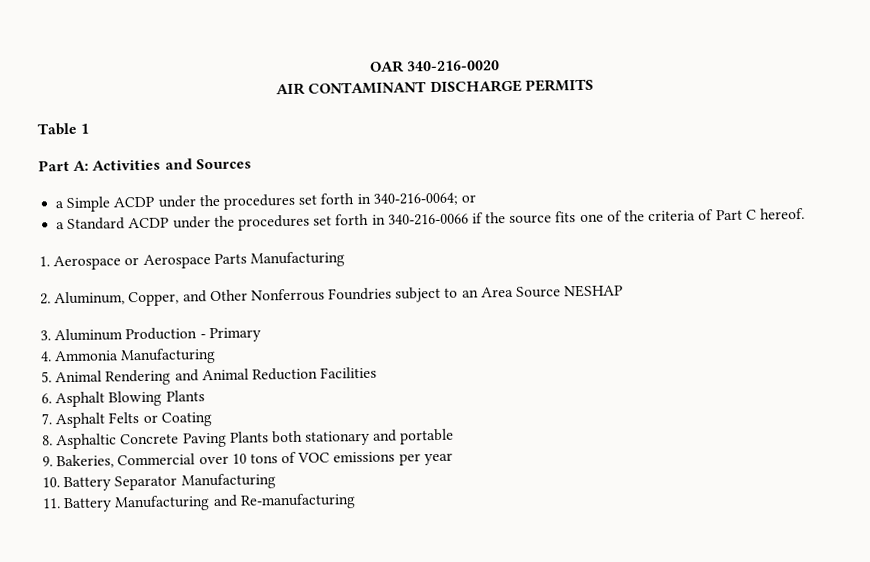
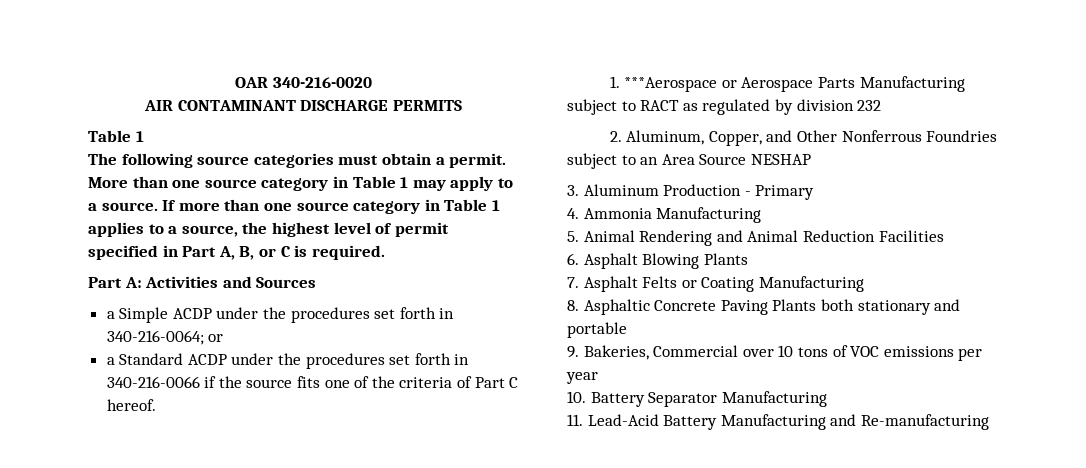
+ The following source categories must obtain a permit. More than one source category in Table 1 may apply to a source. If more than one source category in Table 1 applies to a source, the highest level of permit specified in Part A, B, or C is required.
- 1. Aerospace or Aerospace Parts Manufacturing
+ 1. ***Aerospace or Aerospace Parts Manufacturing subject to RACT as regulated by division 232
- 7. Asphalt Felts or Coating
+ 7. Asphalt Felts or Coating Manufacturing
- 11. Battery Manufacturing and Re-manufacturing
+ 11. Lead-Acid Battery Manufacturing and Re-manufacturing

